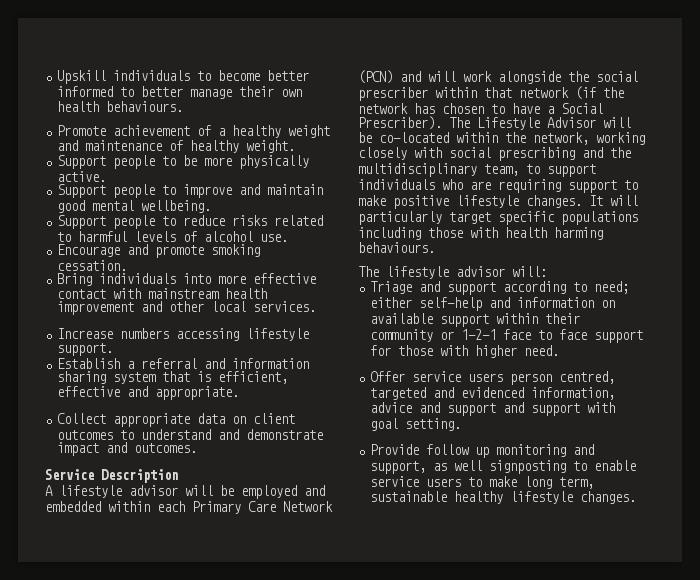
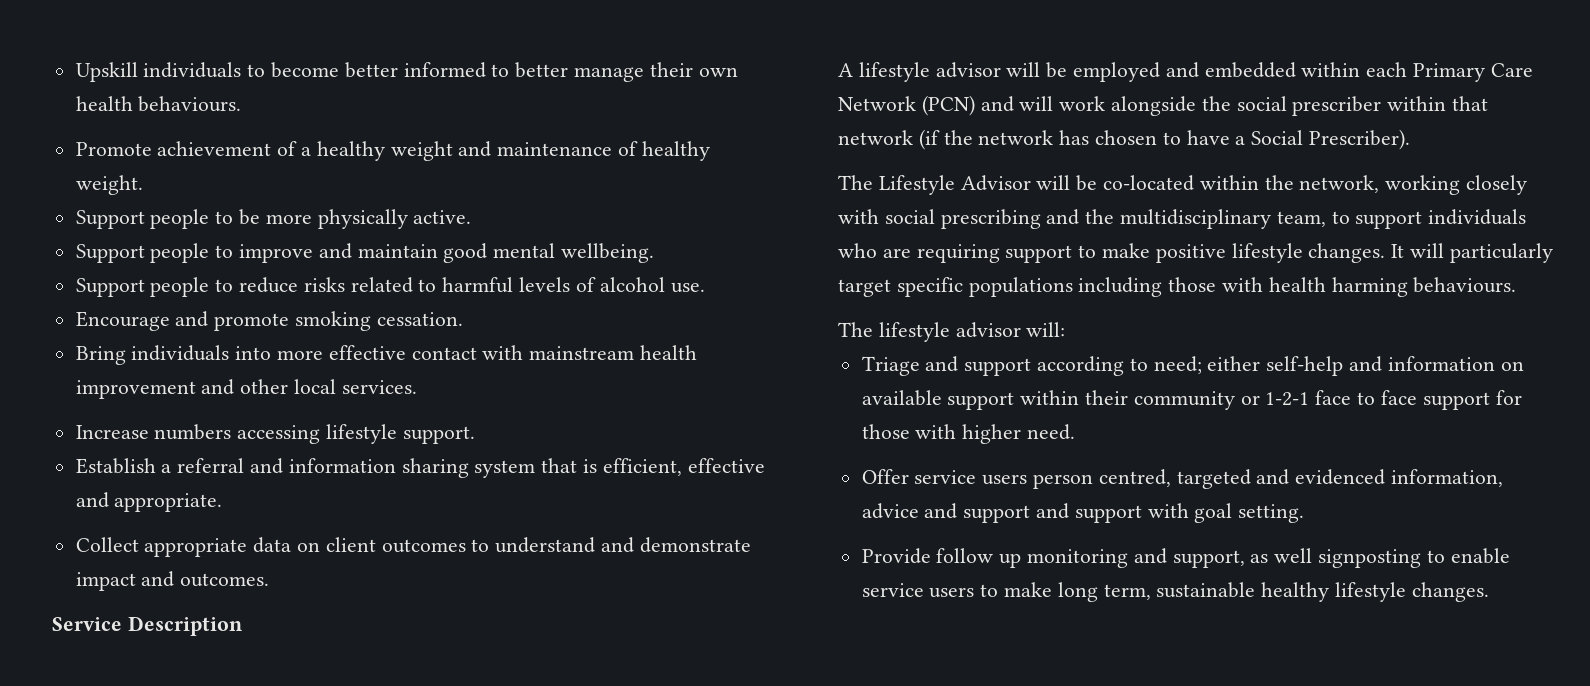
- A lifestyle advisor will be employed and embedded within each Primary Care Network (PCN) and will work alongside the social prescriber within that network (if the network has chosen to have a Social Prescriber). The Lifestyle Advisor will be co-located within the network, working closely with social prescribing and the multidisciplinary team, to support individuals who are requiring support to make positive lifestyle changes.
+ A lifestyle advisor will be employed and embedded within each Primary Care Network (PCN) and will work alongside the social prescriber within that network (if the network has chosen to have a Social Prescriber).
+ The Lifestyle Advisor will be co-located within the network, working closely with social prescribing and the multidisciplinary team, to support individuals who are requiring support to make positive lifestyle changes.

